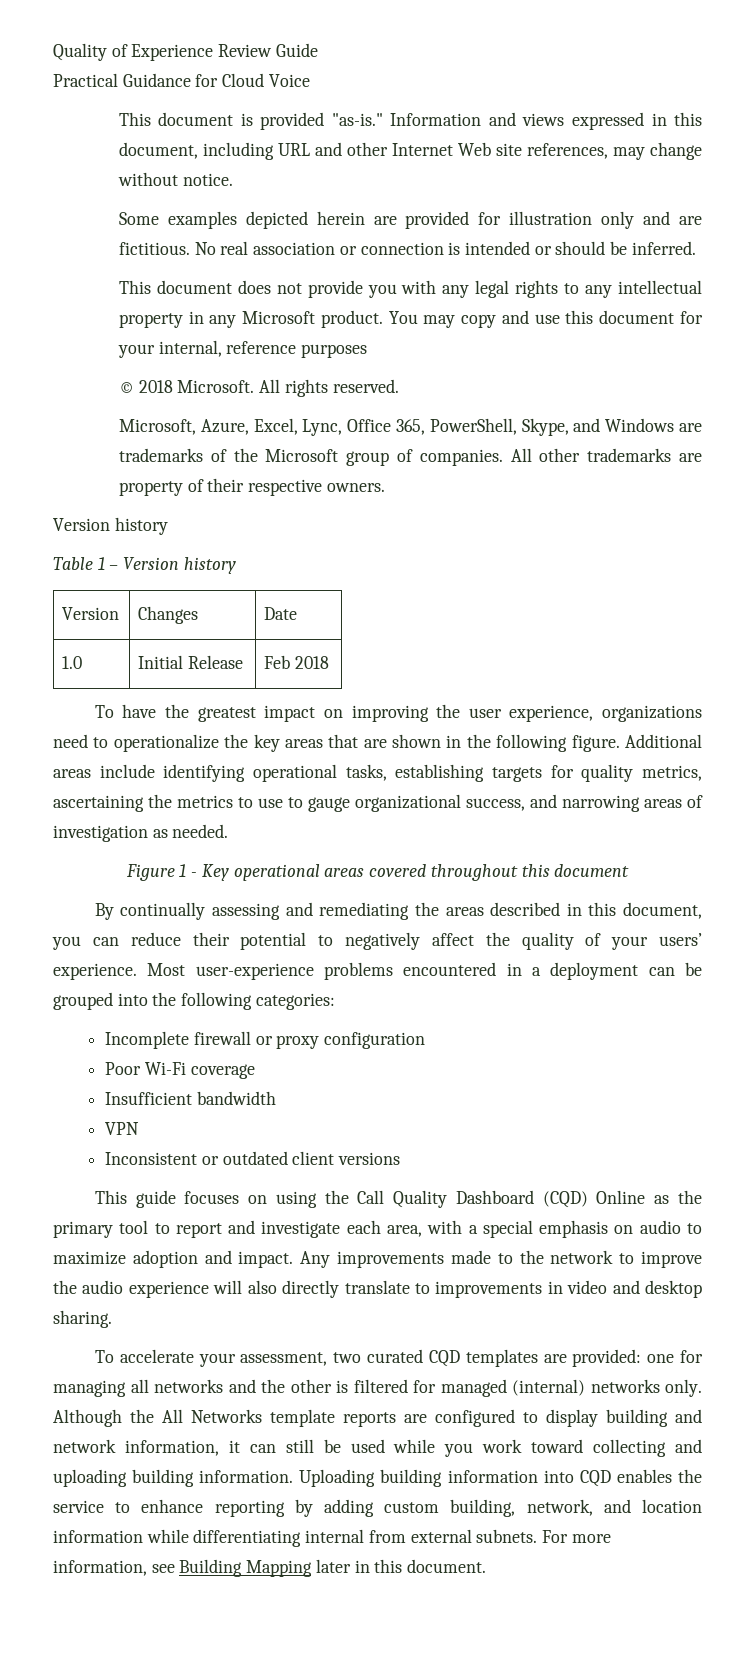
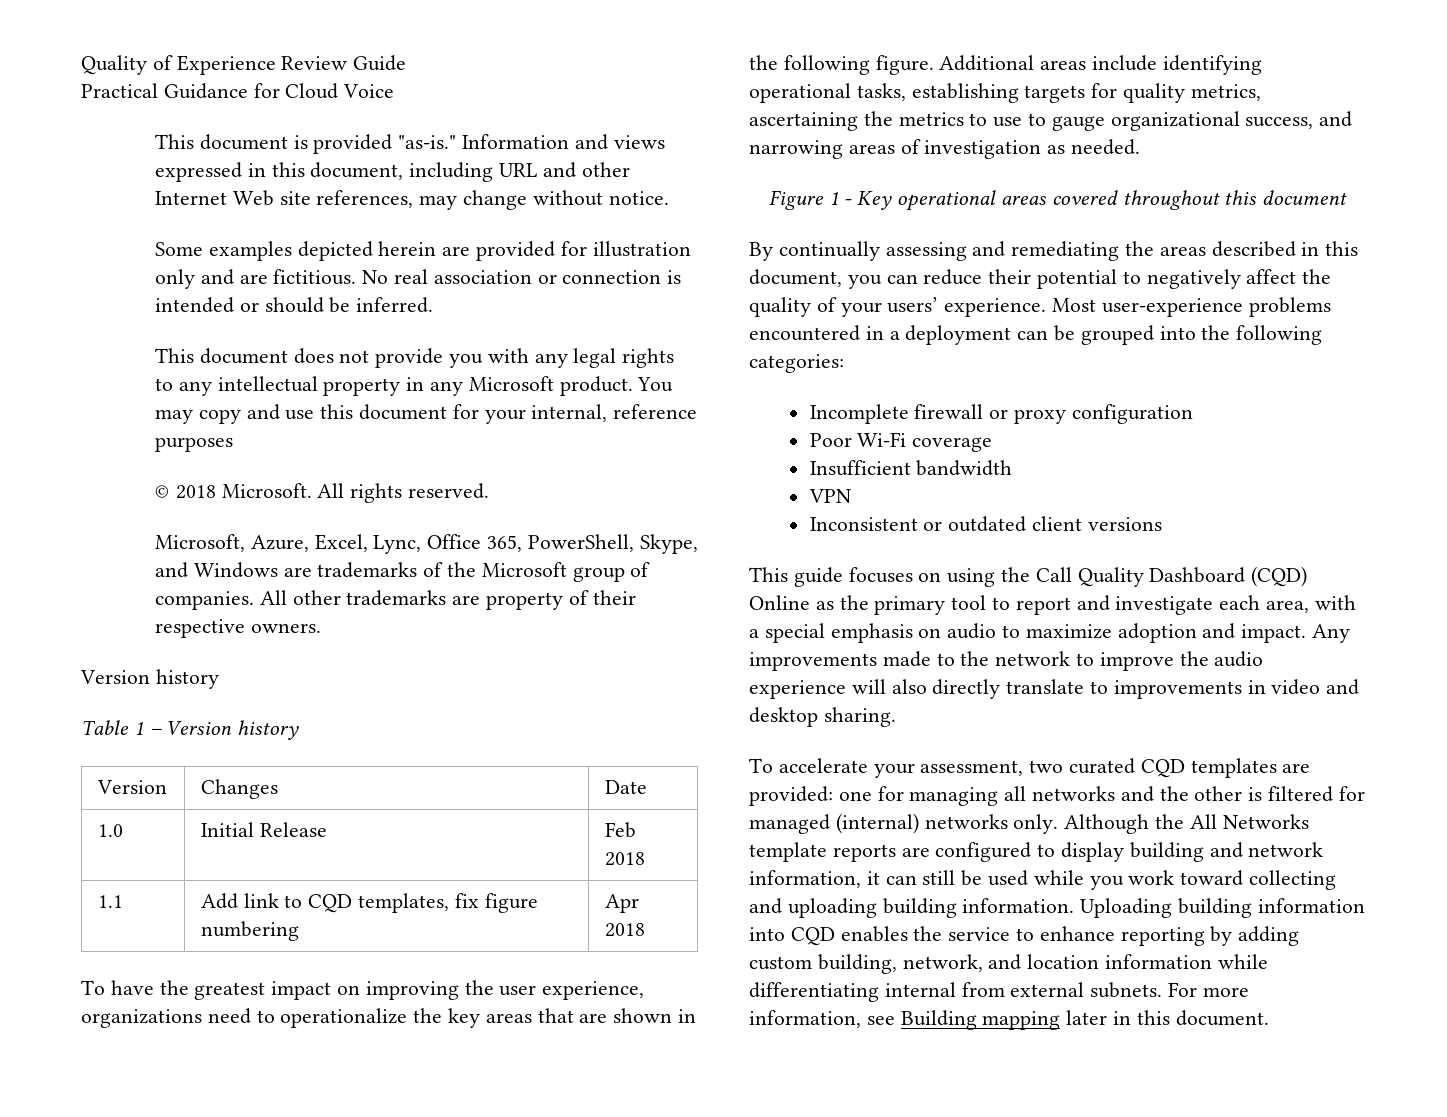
+ 1.1 | Add link to CQD templates, fix figure numbering | Apr 2018
- For more information, see Building Mapping later in this document.
+ For more information, see Building mapping later in this document.

